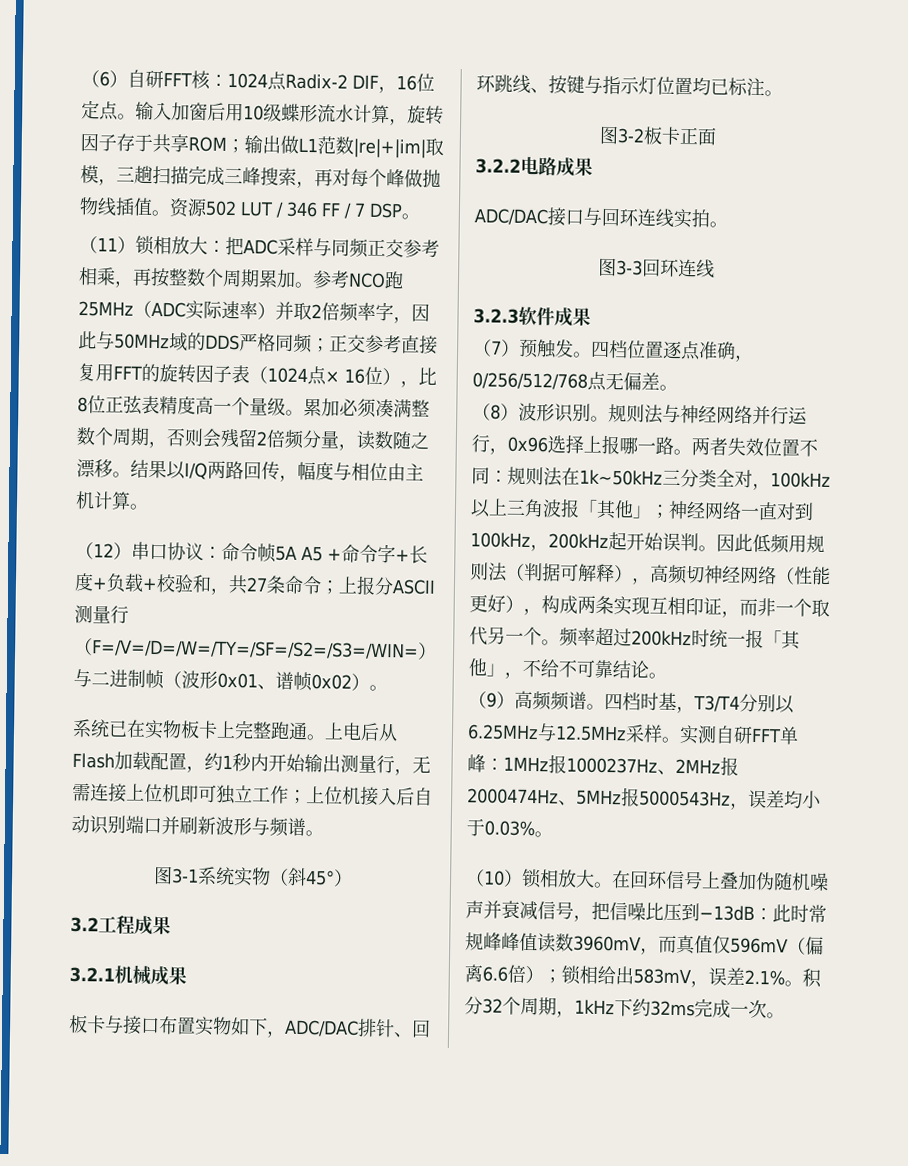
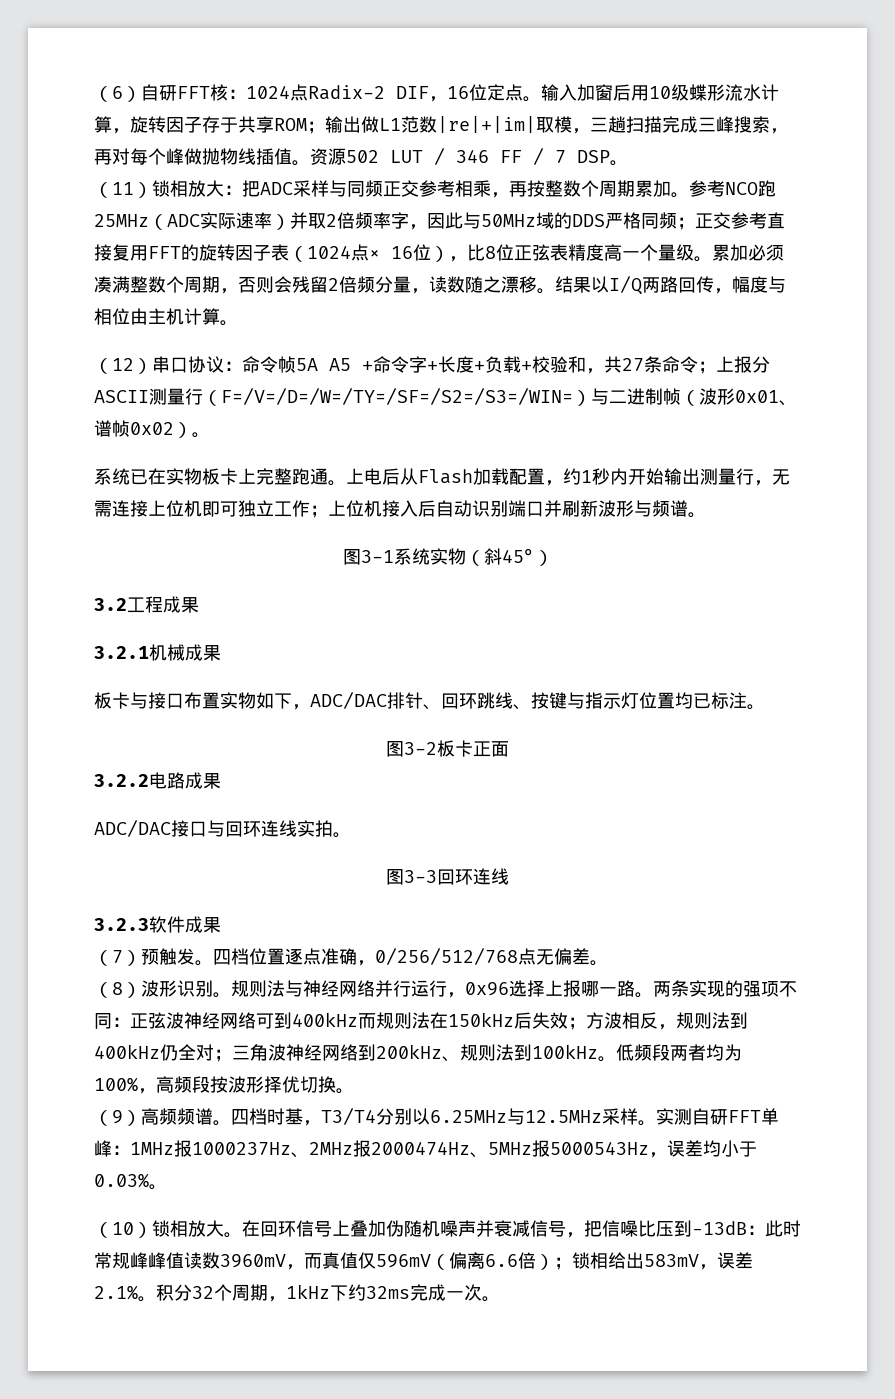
- 两者失效位置不同：规则法在1k~50kHz三分类全对，100kHz以上三角波报「其他」；神经网络一直对到100kHz，200kHz起开始误判。因此低频用规则法（判据可解释），高频切神经网络（性能更好），构成两条实现互相印证，而非一个取代另一个。频率超过200kHz时统一报「其他」，不给不可靠结论。
+ 两条实现的强项不同：正弦波神经网络可到400kHz而规则法在150kHz后失效；方波相反，规则法到400kHz仍全对；三角波神经网络到200kHz、规则法到100kHz。低频段两者均为100%，高频段按波形择优切换。

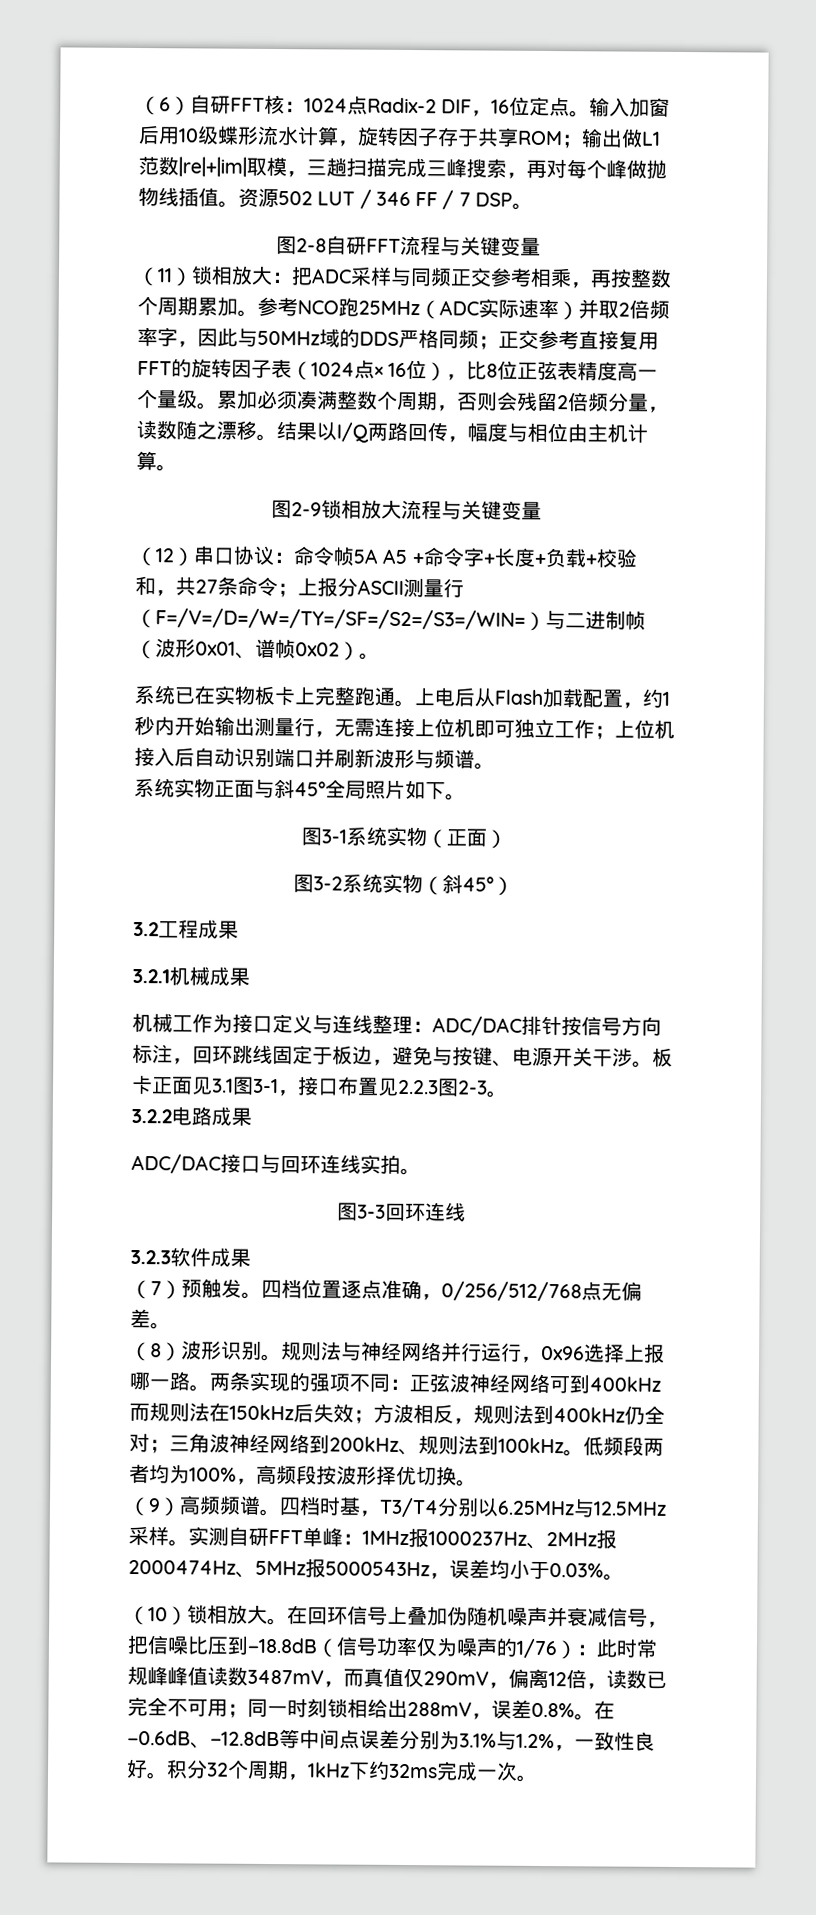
+ 图2-8自研FFT流程与关键变量
+ 图2-9锁相放大流程与关键变量
+ 系统实物正面与斜45°全局照片如下。
- 图3-1系统实物（斜45°）
+ 图3-1系统实物（正面）
+ 图3-2系统实物（斜45°）
- 板卡与接口布置实物如下，ADC/DAC排针、回环跳线、按键与指示灯位置均已标注。
- 图3-2板卡正面
+ 机械工作为接口定义与连线整理：ADC/DAC排针按信号方向标注，回环跳线固定于板边，避免与按键、电源开关干涉。板卡正面见3.1图3-1，接口布置见2.2.3图2-3。
- 在回环信号上叠加伪随机噪声并衰减信号，把信噪比压到−13dB：此时常规峰峰值读数3960mV，而真值仅596mV（偏离6.6倍）；锁相给出583mV，误差2.1%。
+ 在回环信号上叠加伪随机噪声并衰减信号，把信噪比压到−18.8dB（信号功率仅为噪声的1/76）：此时常规峰峰值读数3487mV，而真值仅290mV，偏离12倍，读数已完全不可用；同一时刻锁相给出288mV，误差0.8%。在−0.6dB、−12.8dB等中间点误差分别为3.1%与1.2%，一致性良好。

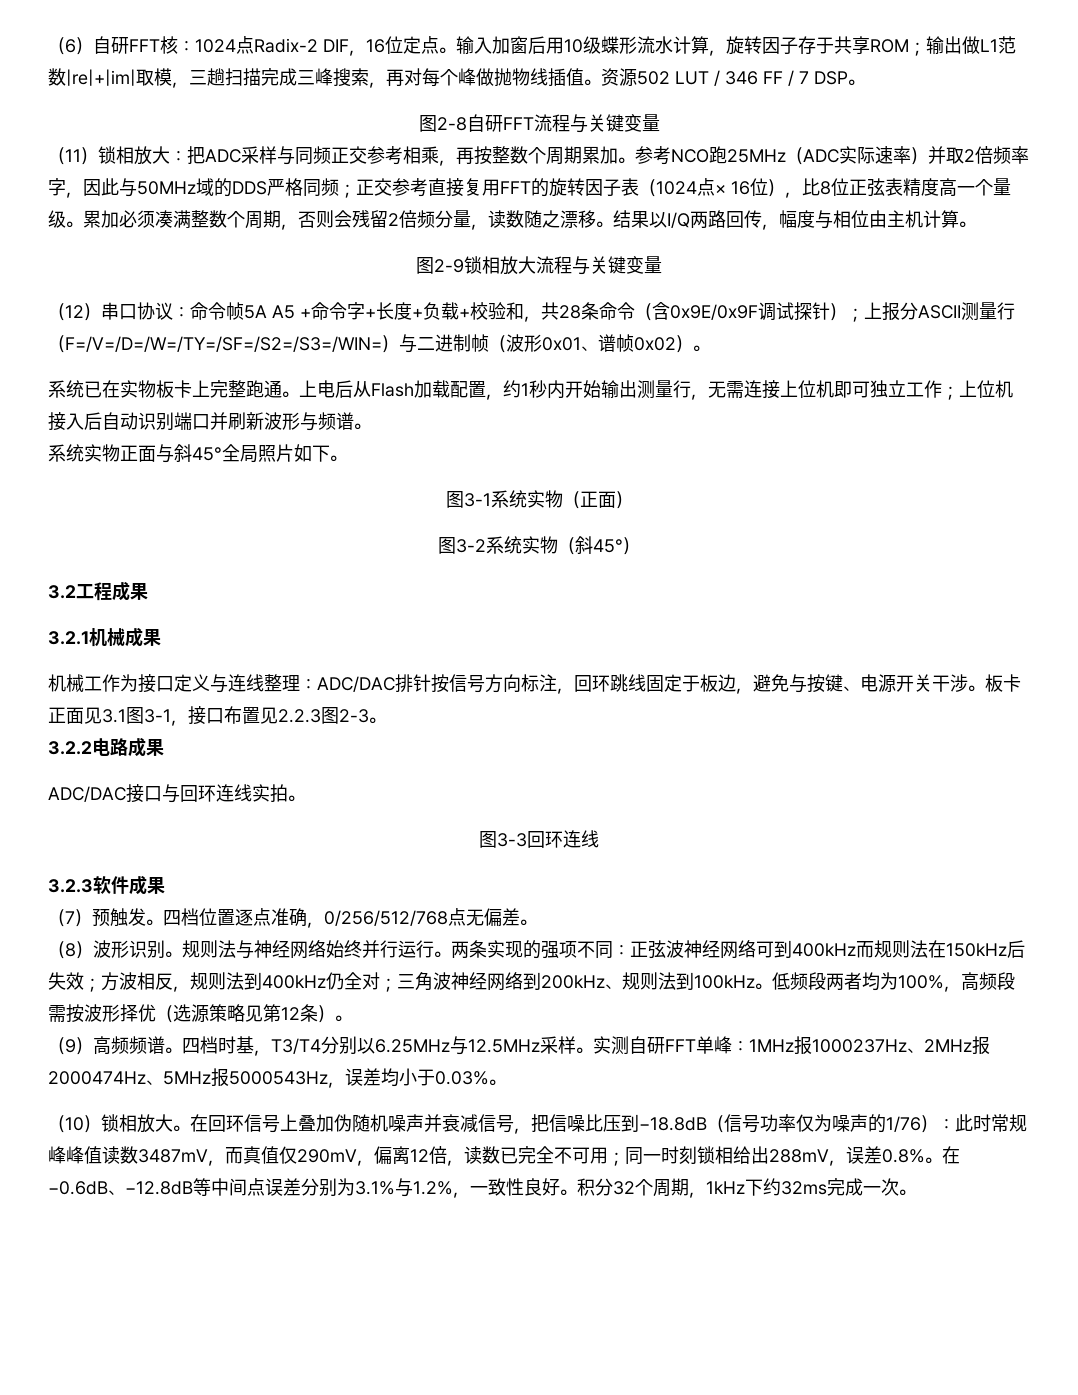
- （12）串口协议：命令帧5A A5 +命令字+长度+负载+校验和，共27条命令；上报分ASCII测量行（F=/V=/D=/W=/TY=/SF=/S2=/S3=/WIN=）与二进制帧（波形0x01、谱帧0x02）。
+ （12）串口协议：命令帧5A A5 +命令字+长度+负载+校验和，共28条命令（含0x9E/0x9F调试探针）；上报分ASCII测量行（F=/V=/D=/W=/TY=/SF=/S2=/S3=/WIN=）与二进制帧（波形0x01、谱帧0x02）。
- 规则法与神经网络并行运行，0x96选择上报哪一路。
+ 规则法与神经网络始终并行运行。
- 低频段两者均为100%，高频段按波形择优切换。
+ 低频段两者均为100%，高频段需按波形择优（选源策略见第12条）。

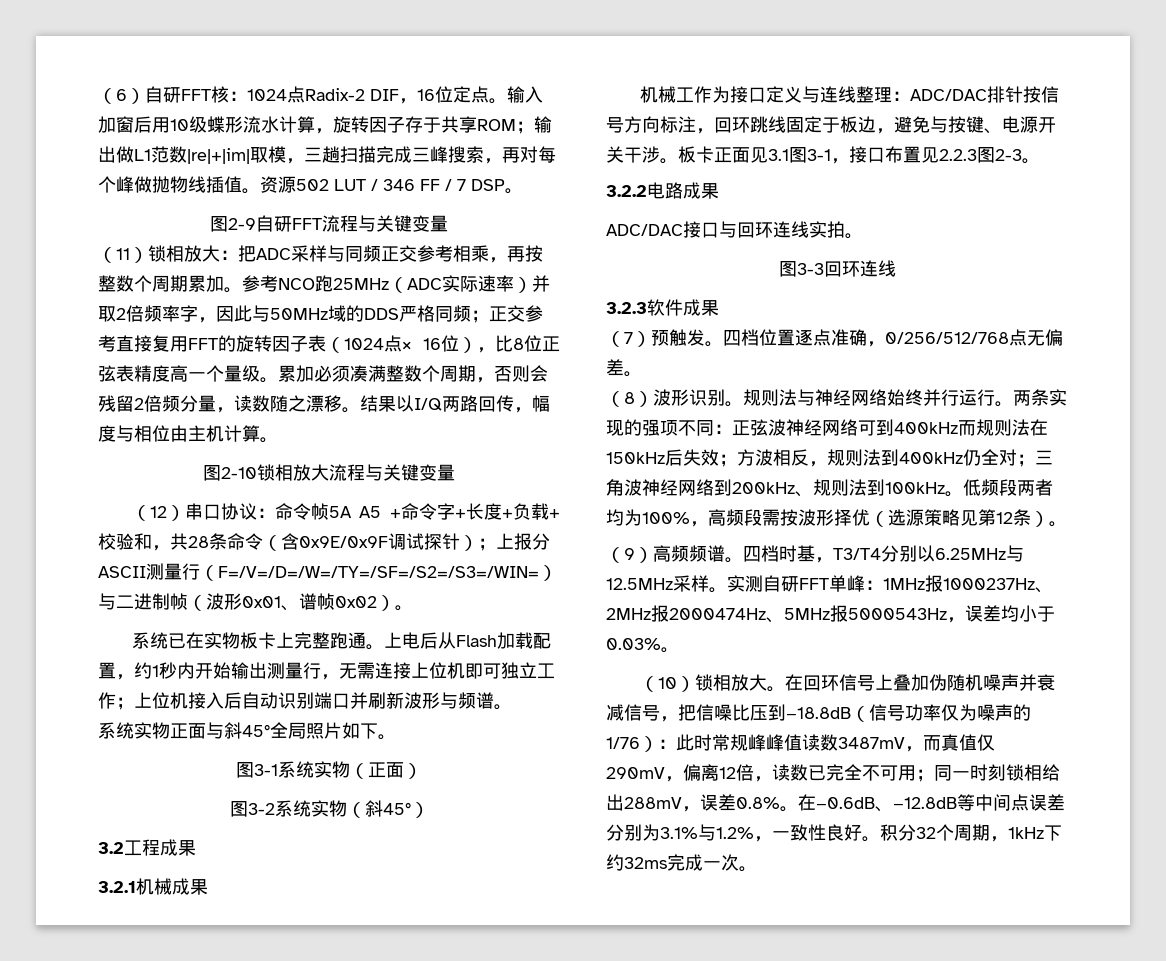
- 图2-8自研FFT流程与关键变量
+ 图2-9自研FFT流程与关键变量
- 图2-9锁相放大流程与关键变量
+ 图2-10锁相放大流程与关键变量

